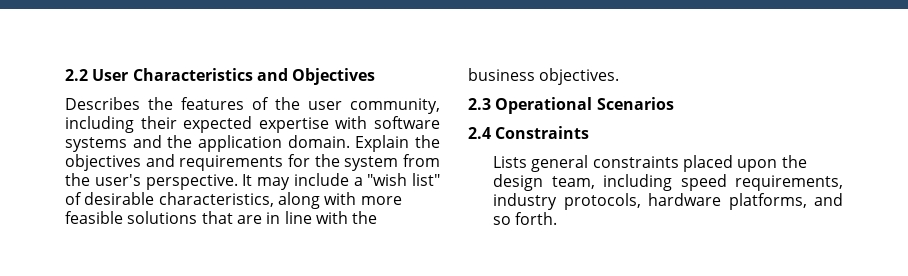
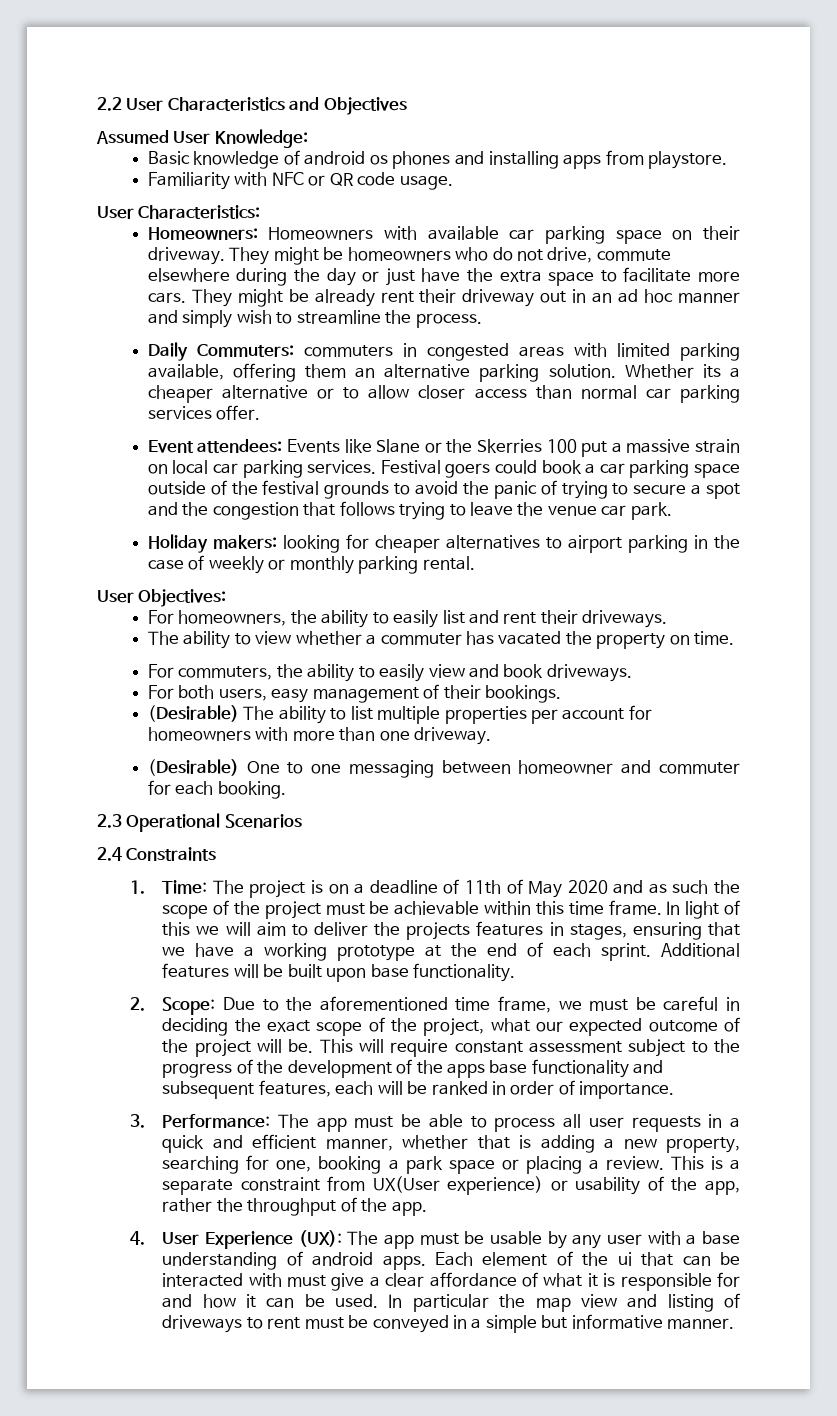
- Describes the features of the user community, including their expected expertise with software systems and the application domain. Explain the objectives and requirements for the system from the user's perspective. It may include a "wish list" of desirable characteristics, along with more feasible solutions that are in line with the business objectives.
+ Assumed User Knowledge:
+ Basic knowledge of android os phones and installing apps from playstore.
+ Familiarity with NFC or QR code usage.
+ User Characteristics:
+ Homeowners: Homeowners with available car parking space on their driveway. They might be homeowners who do not drive, commute elsewhere during the day or just have the extra space to facilitate more cars. They might be already rent their driveway out in an ad hoc manner and simply wish to streamline the process.
+ Daily Commuters: commuters in congested areas with limited parking available, offering them an alternative parking solution. Whether its a cheaper alternative or to allow closer access than normal car parking services offer.
+ Event attendees: Events like Slane or the Skerries 100 put a massive strain on local car parking services. Festival goers could book a car parking space outside of the festival grounds to avoid the panic of trying to secure a spot and the congestion that follows trying to leave the venue car park.
+ Holiday makers: looking for cheaper alternatives to airport parking in the case of weekly or monthly parking rental.
+ User Objectives:
+ For homeowners, the ability to easily list and rent their driveways.
+ The ability to view whether a commuter has vacated the property on time.
+ For commuters, the ability to easily view and book driveways.
+ For both users, easy management of their bookings.
+ (Desirable) The ability to list multiple properties per account for homeowners with more than one driveway.
+ (Desirable) One to one messaging between homeowner and commuter for each booking.
- Lists general constraints placed upon the design team, including speed requirements, industry protocols, hardware platforms, and so forth.
+ 1. Time: The project is on a deadline of 11th of May 2020 and as such the scope of the project must be achievable within this time frame. In light of this we will aim to deliver the projects features in stages, ensuring that we have a working prototype at the end of each sprint. Additional features will be built upon base functionality.
+ 2. Scope: Due to the aforementioned time frame, we must be careful in deciding the exact scope of the project, what our expected outcome of the project will be. This will require constant assessment subject to the progress of the development of the apps base functionality and subsequent features, each will be ranked in order of importance.
+ 3. Performance: The app must be able to process all user requests in a quick and efficient manner, whether that is adding a new property, searching for one, booking a park space or placing a review. This is a separate constraint from UX(User experience) or usability of the app, rather the throughput of the app.
+ 4. User Experience (UX): The app must be usable by any user with a base understanding of android apps. Each element of the ui that can be interacted with must give a clear affordance of what it is responsible for and how it can be used. In particular the map view and listing of driveways to rent must be conveyed in a simple but informative manner.

